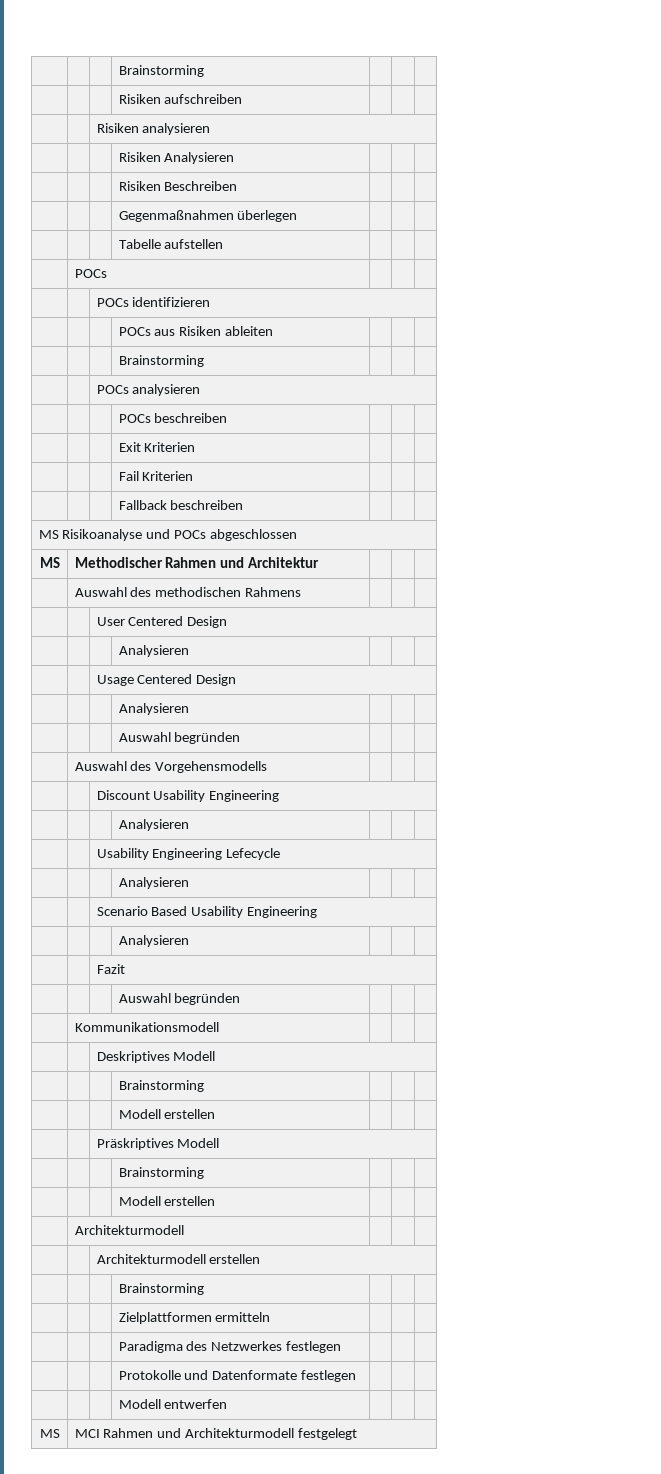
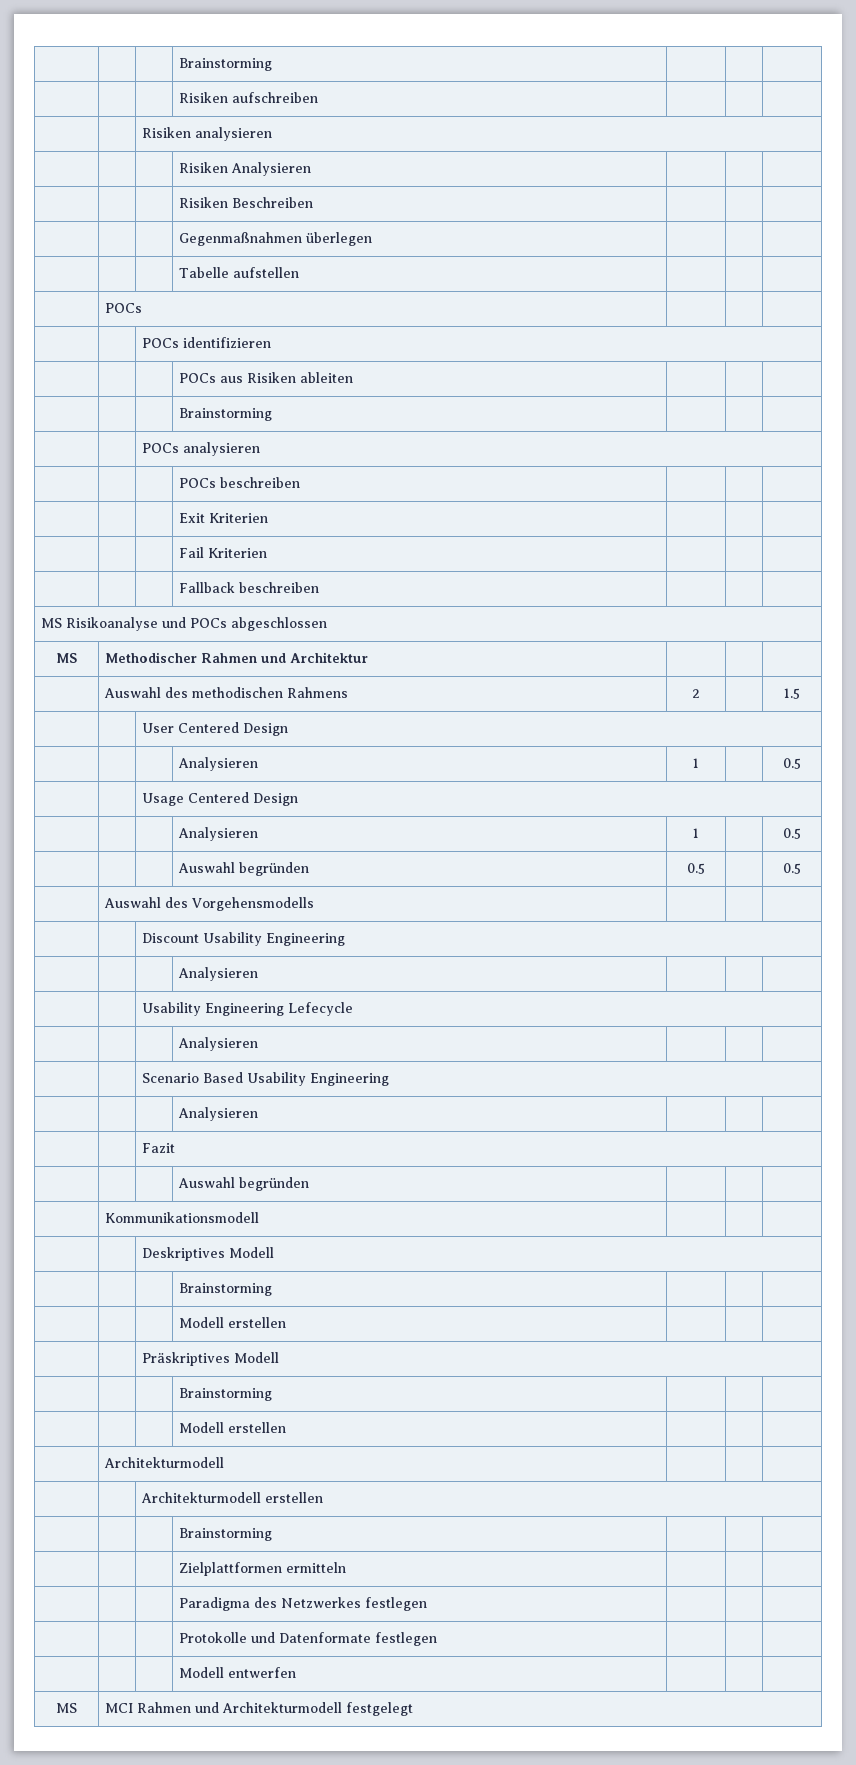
- | Auswahl des methodischen Rahmens | | |
+ | Auswahl des methodischen Rahmens | 2 | | 1.5
  | | User Centered Design
- | | | Analysieren | | |
+ | | | Analysieren | 1 | | 0.5
  | | Usage Centered Design
- | | | Analysieren | | |
- | | | Auswahl begründen | | |
+ | | | Analysieren | 1 | | 0.5
+ | | | Auswahl begründen | 0.5 | | 0.5

